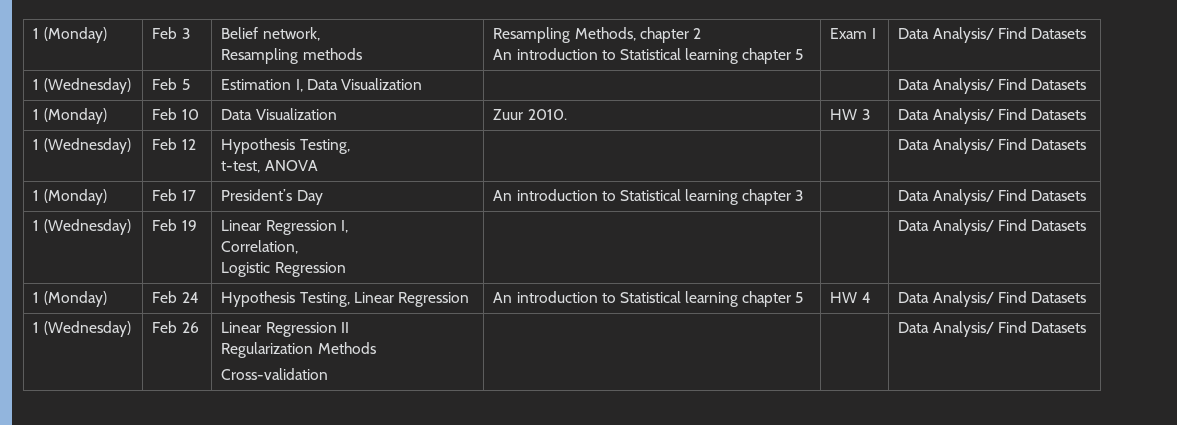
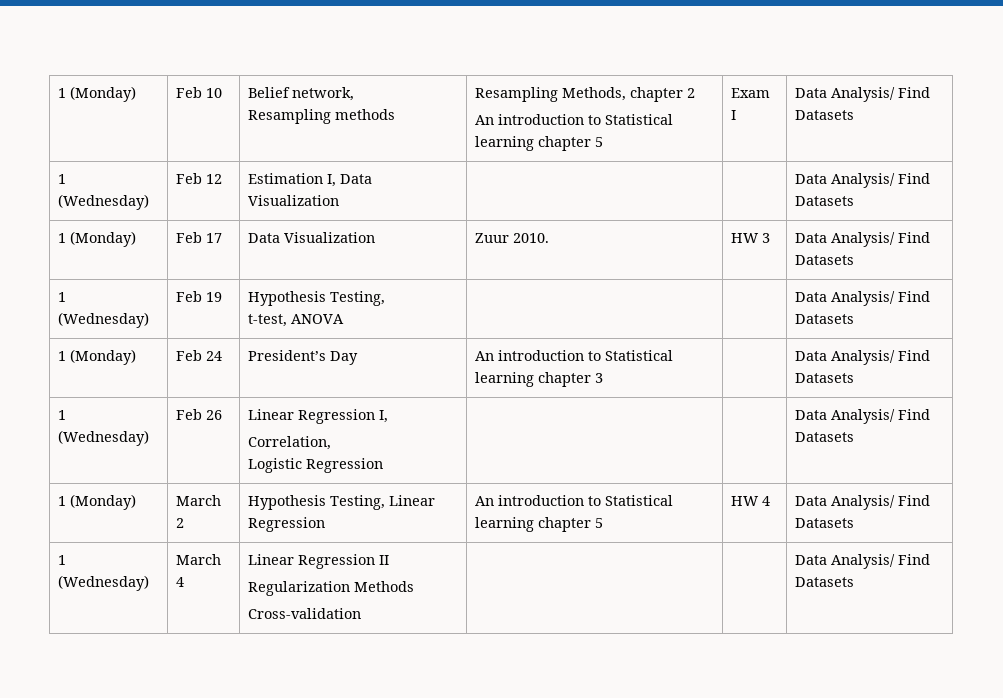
- 1 (Monday) | Feb 3 | Belief network,
+ 1 (Monday) | Feb 10 | Belief network,
- 1 (Wednesday) | Feb 5 | Estimation I, Data Visualization | | | Data Analysis/ Find Datasets
+ 1 (Wednesday) | Feb 12 | Estimation I, Data Visualization | | | Data Analysis/ Find Datasets
- 1 (Monday) | Feb 10 | Data Visualization | Zuur 2010. | HW 3 | Data Analysis/ Find Datasets
+ 1 (Monday) | Feb 17 | Data Visualization | Zuur 2010. | HW 3 | Data Analysis/ Find Datasets
- 1 (Wednesday) | Feb 12 | Hypothesis Testing,
+ 1 (Wednesday) | Feb 19 | Hypothesis Testing,
- 1 (Monday) | Feb 17 | President’s Day | An introduction to Statistical learning chapter 3 | | Data Analysis/ Find Datasets
+ 1 (Monday) | Feb 24 | President’s Day | An introduction to Statistical learning chapter 3 | | Data Analysis/ Find Datasets
- 1 (Wednesday) | Feb 19 | Linear Regression I,
+ 1 (Wednesday) | Feb 26 | Linear Regression I,
- 1 (Monday) | Feb 24 | Hypothesis Testing, Linear Regression | An introduction to Statistical learning chapter 5 | HW 4 | Data Analysis/ Find Datasets
+ 1 (Monday) | March 2 | Hypothesis Testing, Linear Regression | An introduction to Statistical learning chapter 5 | HW 4 | Data Analysis/ Find Datasets
- 1 (Wednesday) | Feb 26 | Linear Regression II
+ 1 (Wednesday) | March 4 | Linear Regression II

